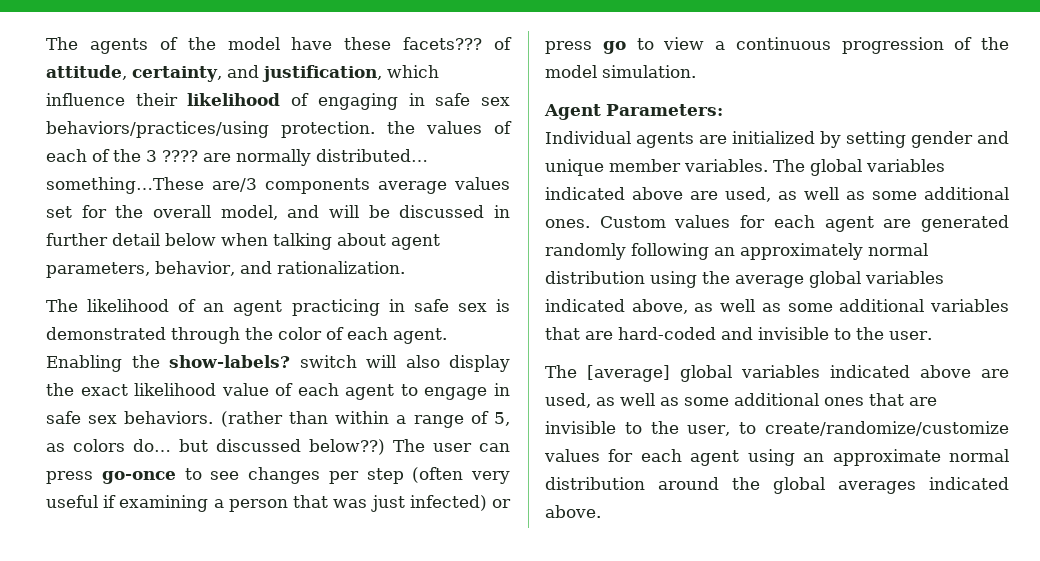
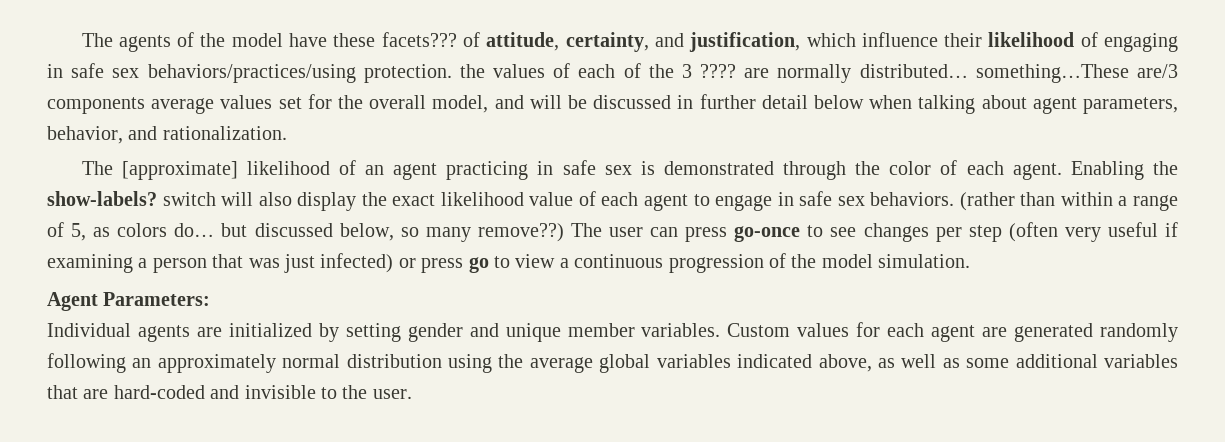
- The likelihood of an agent practicing in safe sex is demonstrated through the color of each agent.
+ The [approximate] likelihood of an agent practicing in safe sex is demonstrated through the color of each agent.
- (rather than within a range of 5, as colors do… but discussed below??)
+ (rather than within a range of 5, as colors do… but discussed below, so many remove??)
- The global variables indicated above are used, as well as some additional ones.
- The [average] global variables indicated above are used, as well as some additional ones that are invisible to the user, to create/randomize/customize values for each agent using an approximate normal distribution around the global averages indicated above.

